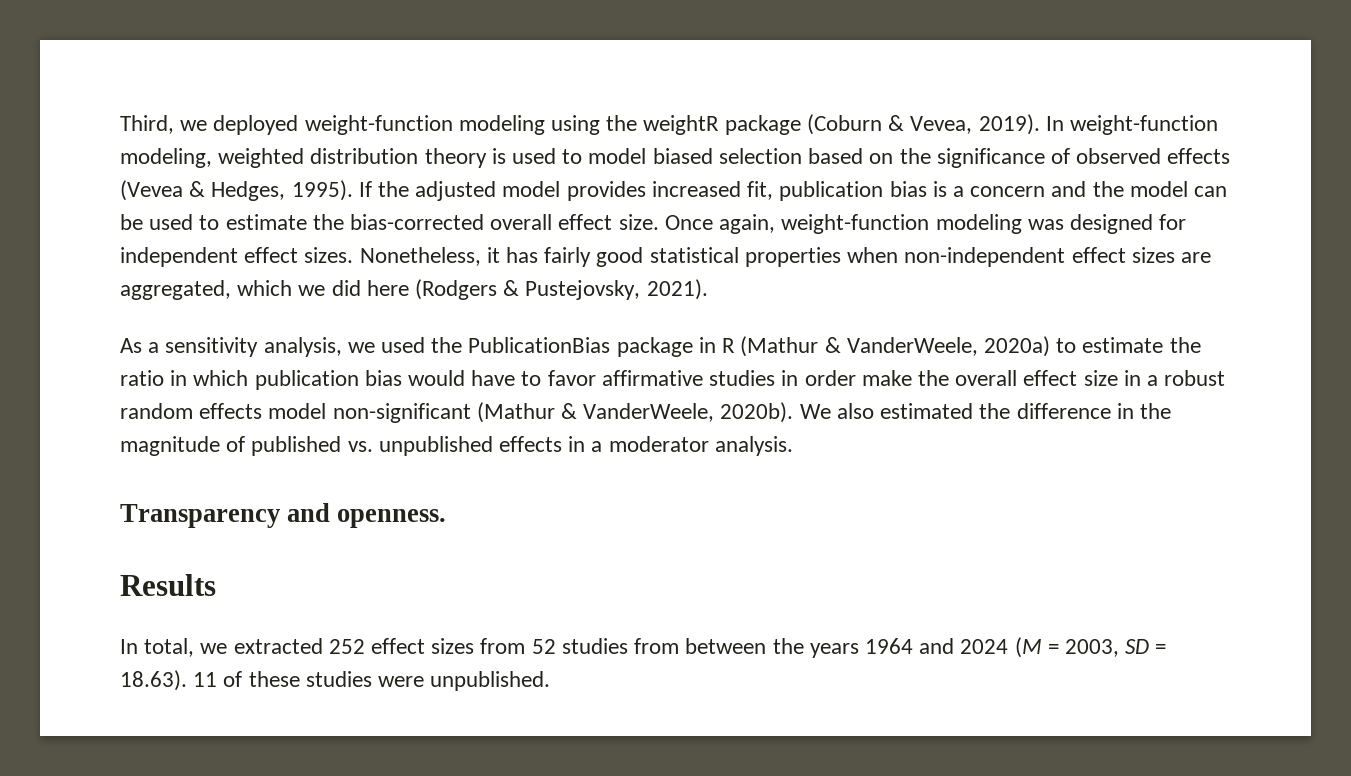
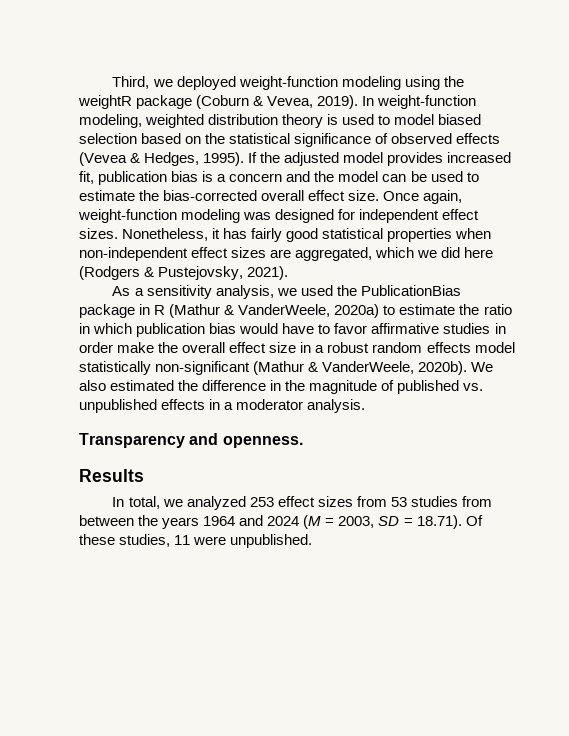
- In weight-function modeling, weighted distribution theory is used to model biased selection based on the significance of observed effects (Vevea & Hedges, 1995).
+ In weight-function modeling, weighted distribution theory is used to model biased selection based on the statistical significance of observed effects (Vevea & Hedges, 1995).
- As a sensitivity analysis, we used the PublicationBias package in R (Mathur & VanderWeele, 2020a) to estimate the ratio in which publication bias would have to favor affirmative studies in order make the overall effect size in a robust random effects model non-significant (Mathur & VanderWeele, 2020b).
+ As a sensitivity analysis, we used the PublicationBias package in R (Mathur & VanderWeele, 2020a) to estimate the ratio in which publication bias would have to favor affirmative studies in order make the overall effect size in a robust random effects model statistically non-significant (Mathur & VanderWeele, 2020b).
- In total, we extracted 252 effect sizes from 52 studies from between the years 1964 and 2024 (M = 2003, SD = 18.63). 11 of these studies were unpublished.
+ In total, we analyzed 253 effect sizes from 53 studies from between the years 1964 and 2024 (M = 2003, SD = 18.71). Of these studies, 11 were unpublished.

